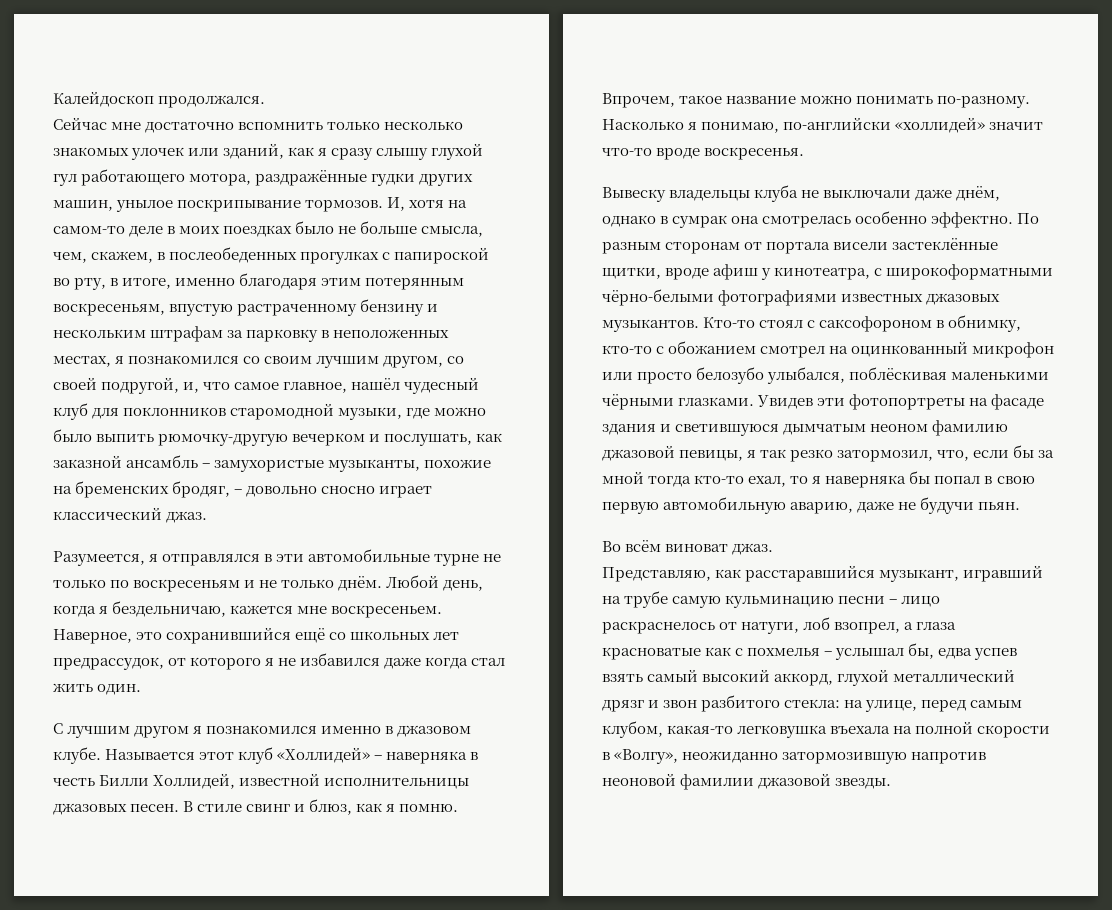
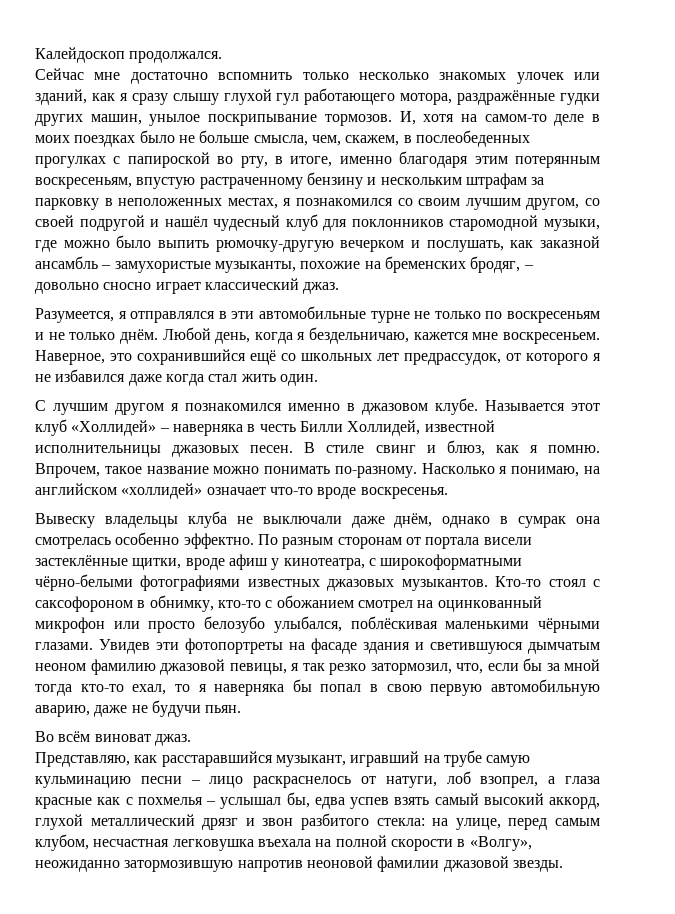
- И, хотя на самом-то деле в моих поездках было не больше смысла, чем, скажем, в послеобеденных прогулках с папироской во рту, в итоге, именно благодаря этим потерянным воскресеньям, впустую растраченному бензину и нескольким штрафам за парковку в неположенных местах, я познакомился со своим лучшим другом, со своей подругой, и, что самое главное, нашёл чудесный клуб для поклонников старомодной музыки, где можно было выпить рюмочку-другую вечерком и послушать, как заказной ансамбль – замухористые музыканты, похожие на бременских бродяг, – довольно сносно играет классический джаз.
+ И, хотя на самом-то деле в моих поездках было не больше смысла, чем, скажем, в послеобеденных прогулках с папироской во рту, в итоге, именно благодаря этим потерянным воскресеньям, впустую растраченному бензину и нескольким штрафам за парковку в неположенных местах, я познакомился со своим лучшим другом, со своей подругой и нашёл чудесный клуб для поклонников старомодной музыки, где можно было выпить рюмочку-другую вечерком и послушать, как заказной ансамбль – замухористые музыканты, похожие на бременских бродяг, – довольно сносно играет классический джаз.
- Насколько я понимаю, по-английски «холлидей» значит что-то вроде воскресенья.
+ Насколько я понимаю, на английском «холлидей» означает что-то вроде воскресенья.
- Кто-то стоял с саксофороном в обнимку, кто-то с обожанием смотрел на оцинкованный микрофон или просто белозубо улыбался, поблёскивая маленькими чёрными глазками.
+ Кто-то стоял с саксофороном в обнимку, кто-то с обожанием смотрел на оцинкованный микрофон или просто белозубо улыбался, поблёскивая маленькими чёрными глазами.
- Представляю, как расстаравшийся музыкант, игравший на трубе самую кульминацию песни – лицо раскраснелось от натуги, лоб взопрел, а глаза красноватые как с похмелья – услышал бы, едва успев взять самый высокий аккорд, глухой металлический дрязг и звон разбитого стекла: на улице, перед самым клубом, какая-то легковушка въехала на полной скорости в «Волгу», неожиданно затормозившую напротив неоновой фамилии джазовой звезды.
+ Представляю, как расстаравшийся музыкант, игравший на трубе самую кульминацию песни – лицо раскраснелось от натуги, лоб взопрел, а глаза красные как с похмелья – услышал бы, едва успев взять самый высокий аккорд, глухой металлический дрязг и звон разбитого стекла: на улице, перед самым клубом, несчастная легковушка въехала на полной скорости в «Волгу», неожиданно затормозившую напротив неоновой фамилии джазовой звезды.

